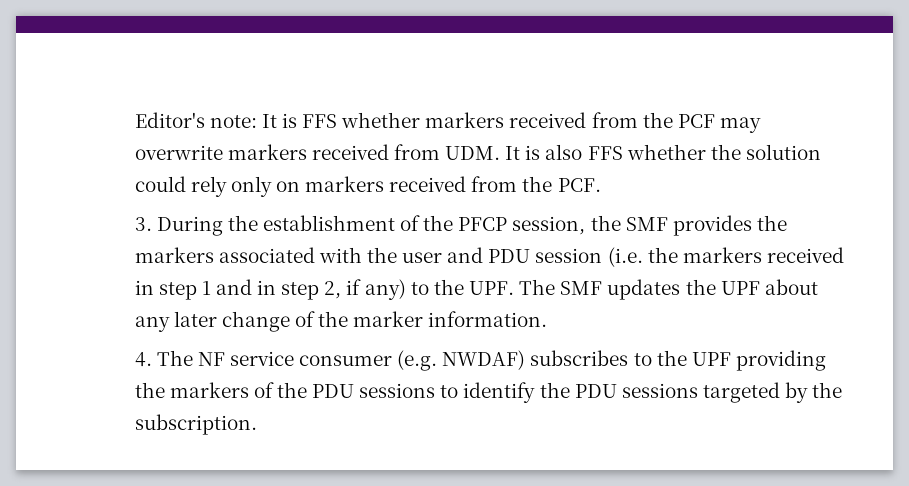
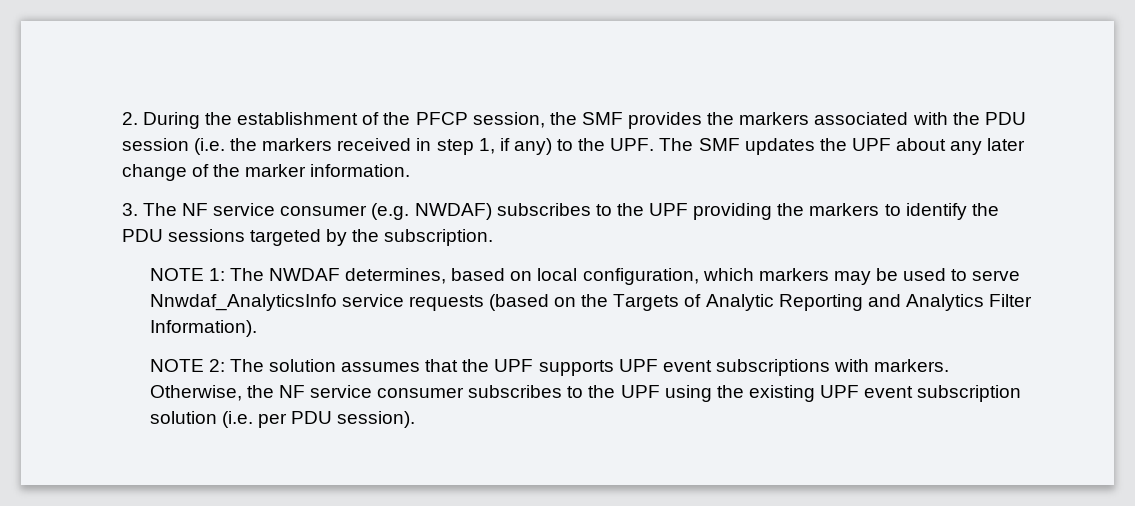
- Editor's note: It is FFS whether markers received from the PCF may overwrite markers received from UDM. It is also FFS whether the solution could rely only on markers received from the PCF.
- 3. During the establishment of the PFCP session, the SMF provides the markers associated with the user and PDU session (i.e. the markers received in step 1 and in step 2, if any) to the UPF. The SMF updates the UPF about any later change of the marker information.
+ 2. During the establishment of the PFCP session, the SMF provides the markers associated with the PDU session (i.e. the markers received in step 1, if any) to the UPF. The SMF updates the UPF about any later change of the marker information.
- 4. The NF service consumer (e.g. NWDAF) subscribes to the UPF providing the markers of the PDU sessions to identify the PDU sessions targeted by the subscription.
+ 3. The NF service consumer (e.g. NWDAF) subscribes to the UPF providing the markers to identify the PDU sessions targeted by the subscription.
+ NOTE 1: The NWDAF determines, based on local configuration, which markers may be used to serve Nnwdaf_AnalyticsInfo service requests (based on the Targets of Analytic Reporting and Analytics Filter Information).
+ NOTE 2: The solution assumes that the UPF supports UPF event subscriptions with markers. Otherwise, the NF service consumer subscribes to the UPF using the existing UPF event subscription solution (i.e. per PDU session).

